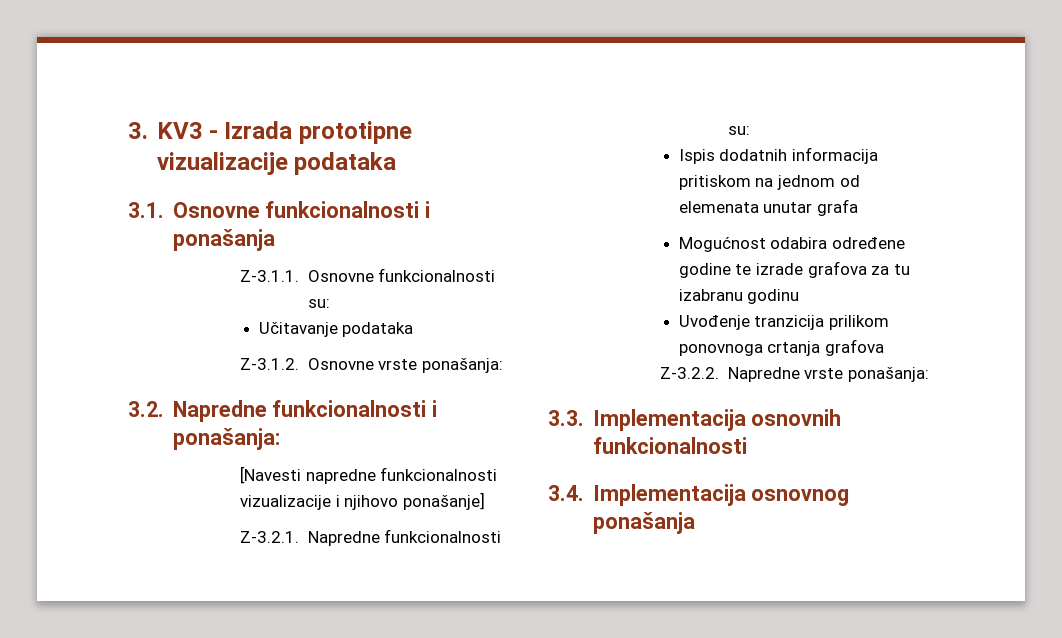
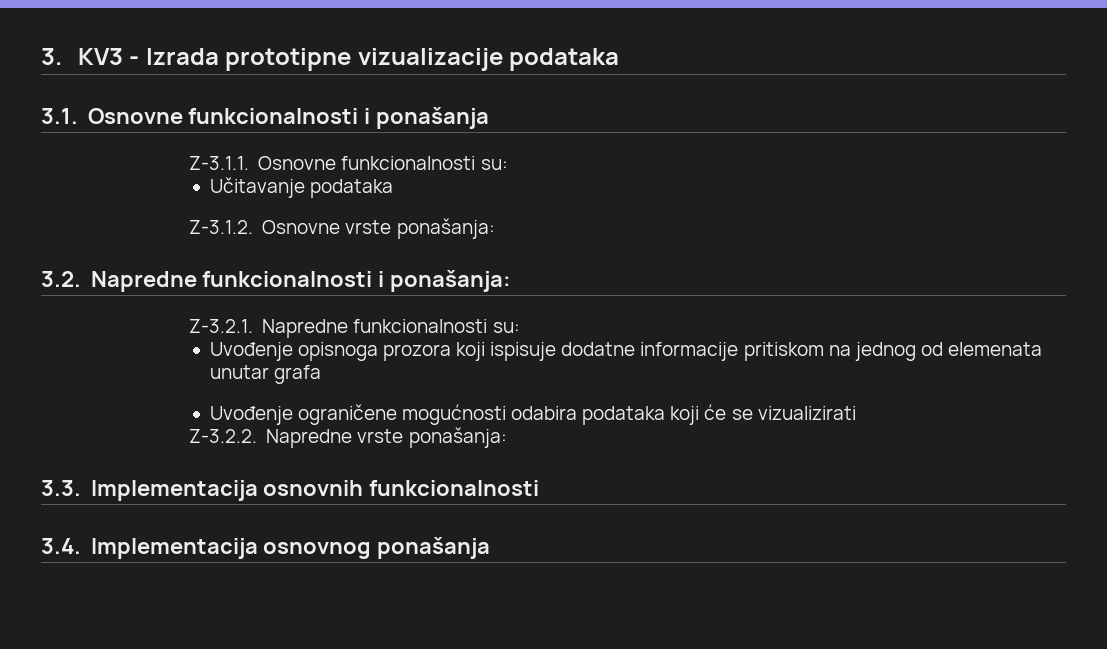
- [Navesti napredne funkcionalnosti vizualizacije i njihovo ponašanje]
  Z-3.2.1. Napredne funkcionalnosti su:
- Ispis dodatnih informacija pritiskom na jednom od elemenata unutar grafa
+ Uvođenje opisnoga prozora koji ispisuje dodatne informacije pritiskom na jednog od elemenata unutar grafa
- Mogućnost odabira određene godine te izrade grafova za tu izabranu godinu
- Uvođenje tranzicija prilikom ponovnoga crtanja grafova
+ Uvođenje ograničene mogućnosti odabira podataka koji će se vizualizirati

